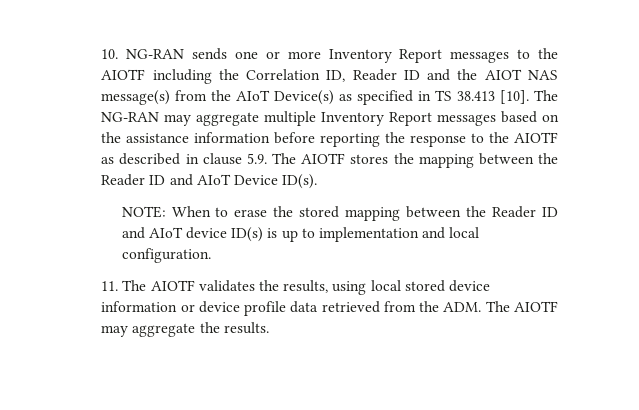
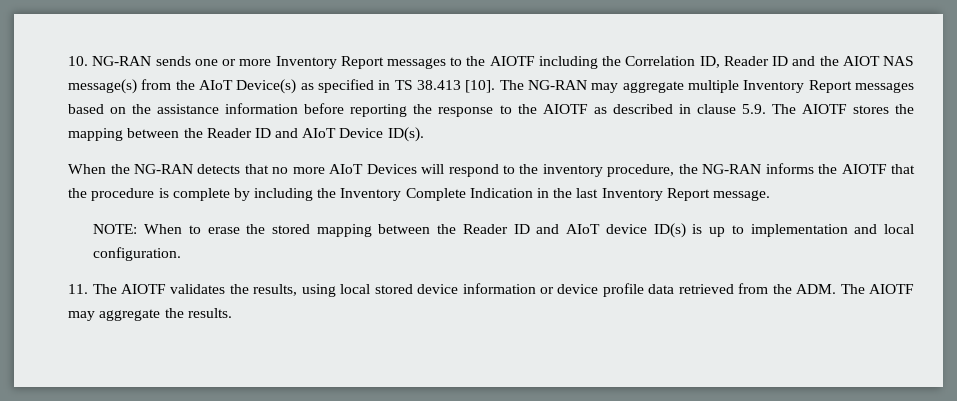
+ When the NG-RAN detects that no more AIoT Devices will respond to the inventory procedure, the NG-RAN informs the AIOTF that the procedure is complete by including the Inventory Complete Indication in the last Inventory Report message.

